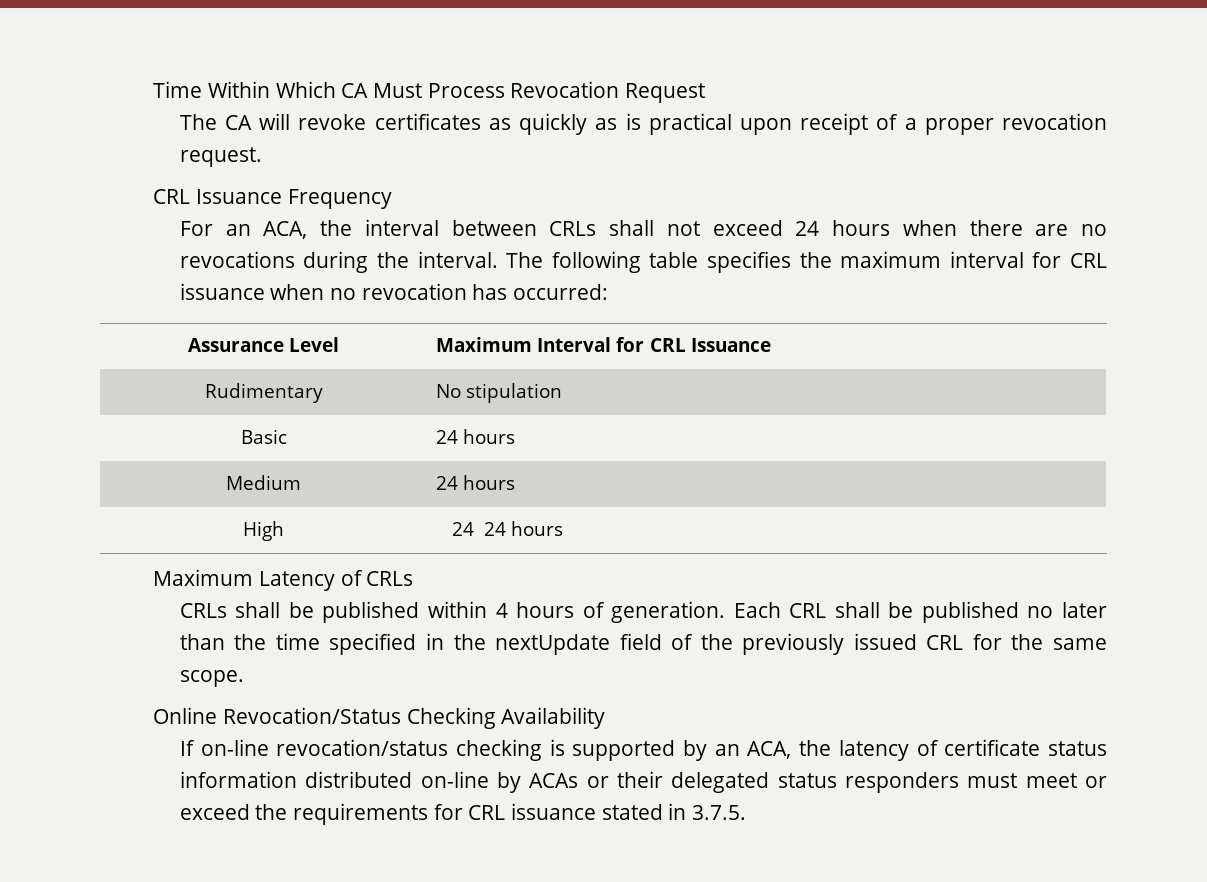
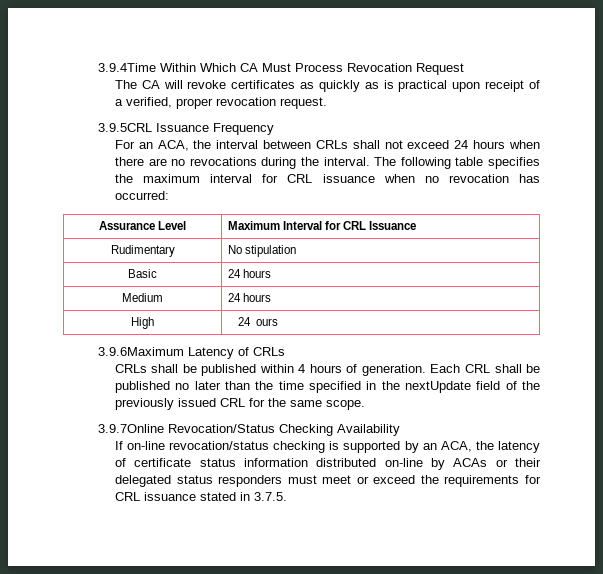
- Time Within Which CA Must Process Revocation Request
+ 3.9.4Time Within Which CA Must Process Revocation Request
- The CA will revoke certificates as quickly as is practical upon receipt of a proper revocation request.
+ The CA will revoke certificates as quickly as is practical upon receipt of a verified, proper revocation request.
- CRL Issuance Frequency
+ 3.9.5CRL Issuance Frequency
- High | 24 24 hours
- Maximum Latency of CRLs
+ High | 24 ours
+ 3.9.6Maximum Latency of CRLs
- Online Revocation/Status Checking Availability
+ 3.9.7Online Revocation/Status Checking Availability

